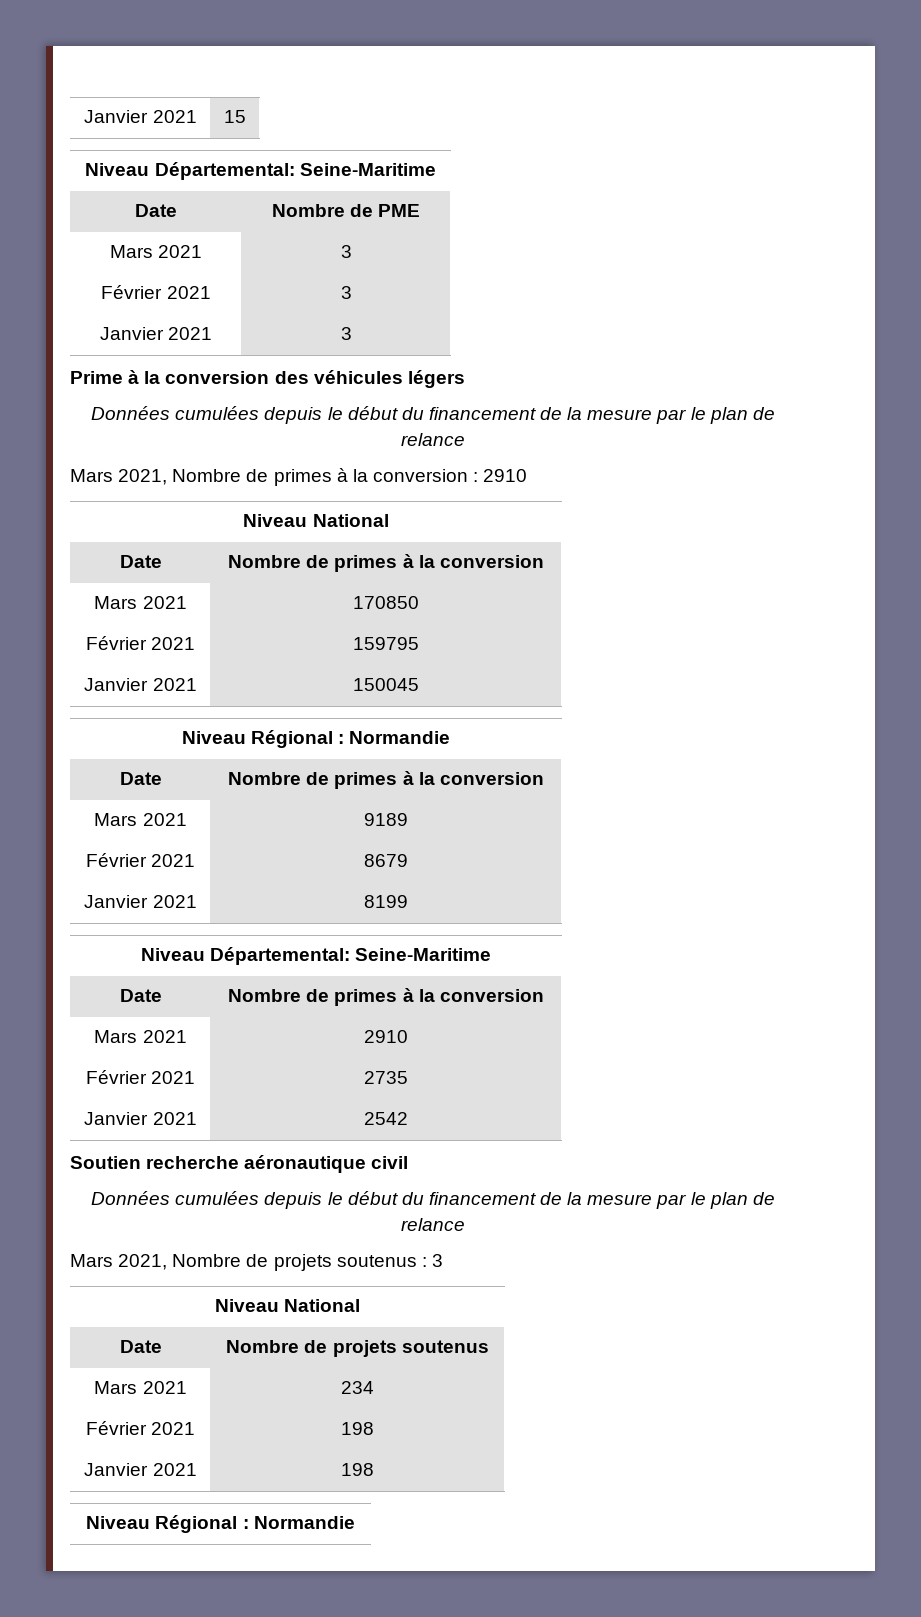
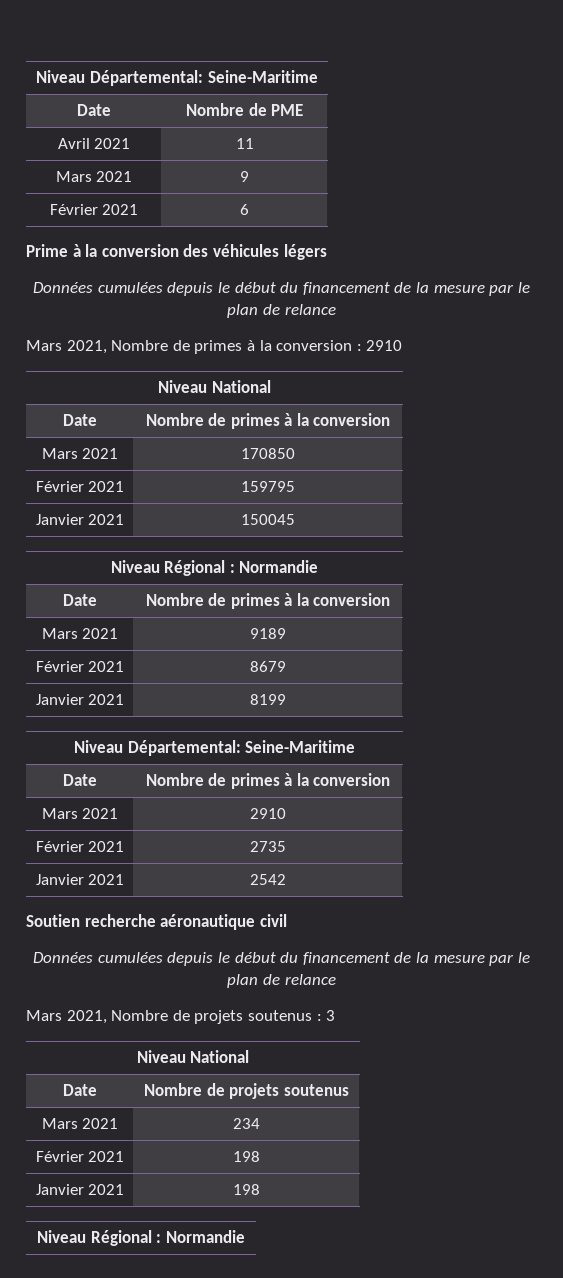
- Janvier 2021 | 15
- Mars 2021 | 3
- Février 2021 | 3
- Janvier 2021 | 3
+ Avril 2021 | 11
+ Mars 2021 | 9
+ Février 2021 | 6

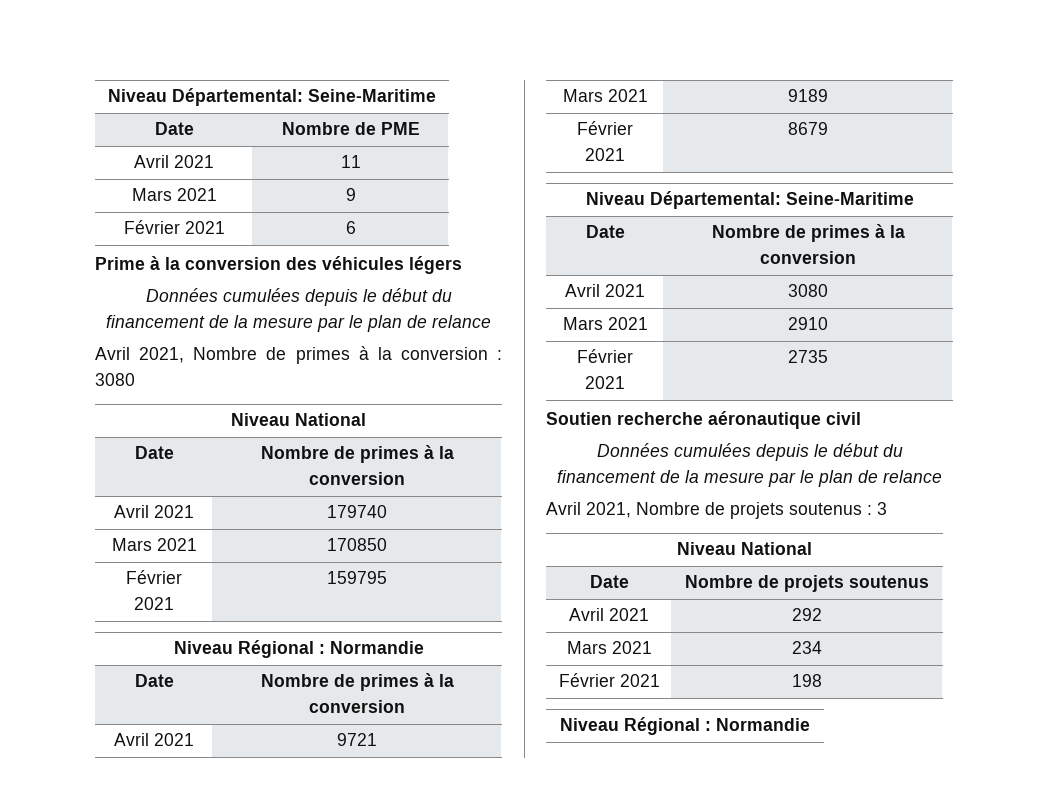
- Mars 2021, Nombre de primes à la conversion : 2910
+ Avril 2021, Nombre de primes à la conversion : 3080
+ Avril 2021 | 179740
- Janvier 2021 | 150045
+ Avril 2021 | 9721
- Janvier 2021 | 8199
+ Avril 2021 | 3080
- Janvier 2021 | 2542
- Mars 2021, Nombre de projets soutenus : 3
+ Avril 2021, Nombre de projets soutenus : 3
+ Avril 2021 | 292
- Janvier 2021 | 198

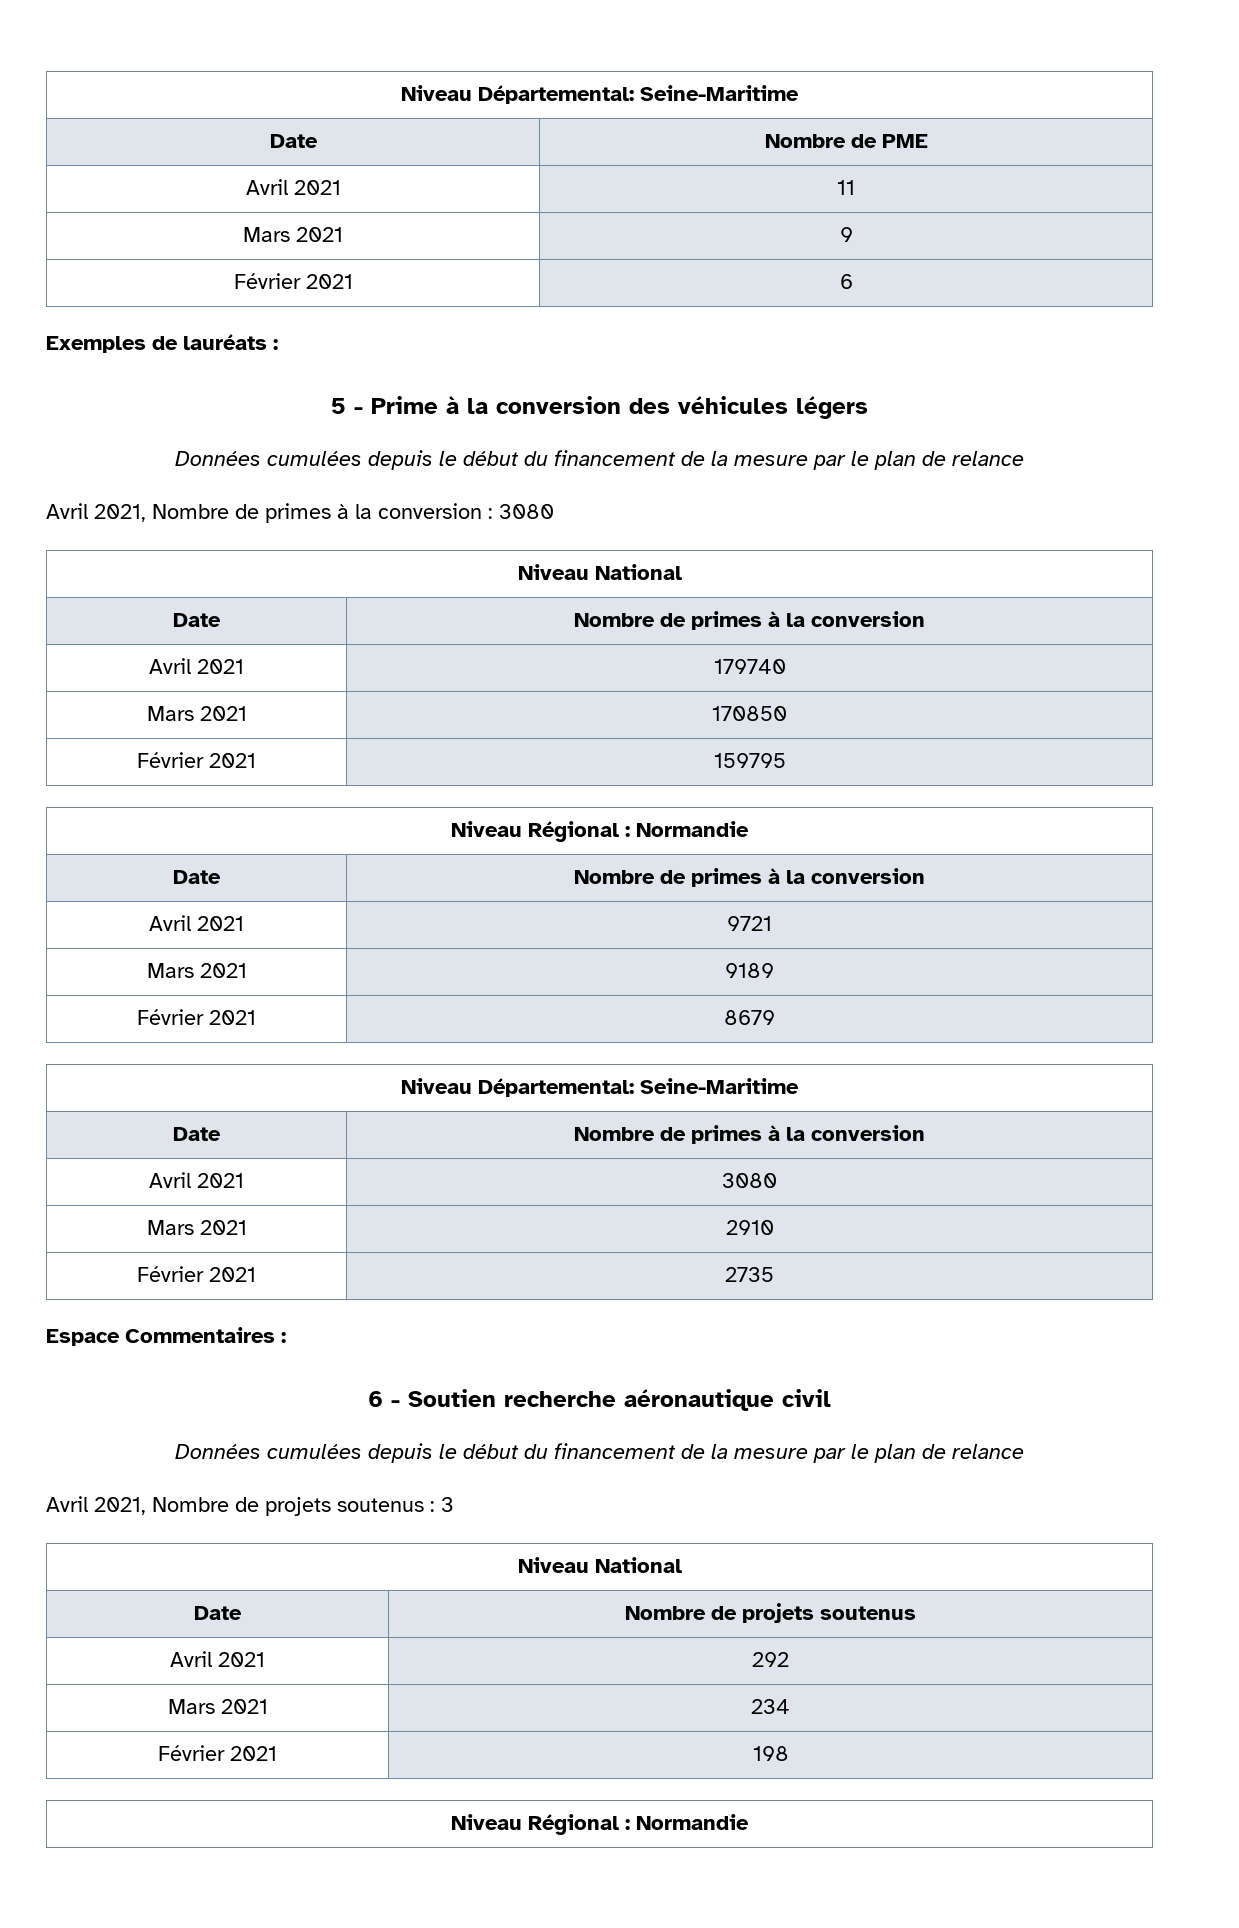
- Prime à la conversion des véhicules légers
+ Exemples de lauréats :
+ 5 - Prime à la conversion des véhicules légers
- Soutien recherche aéronautique civil
+ Espace Commentaires :
+ 6 - Soutien recherche aéronautique civil

